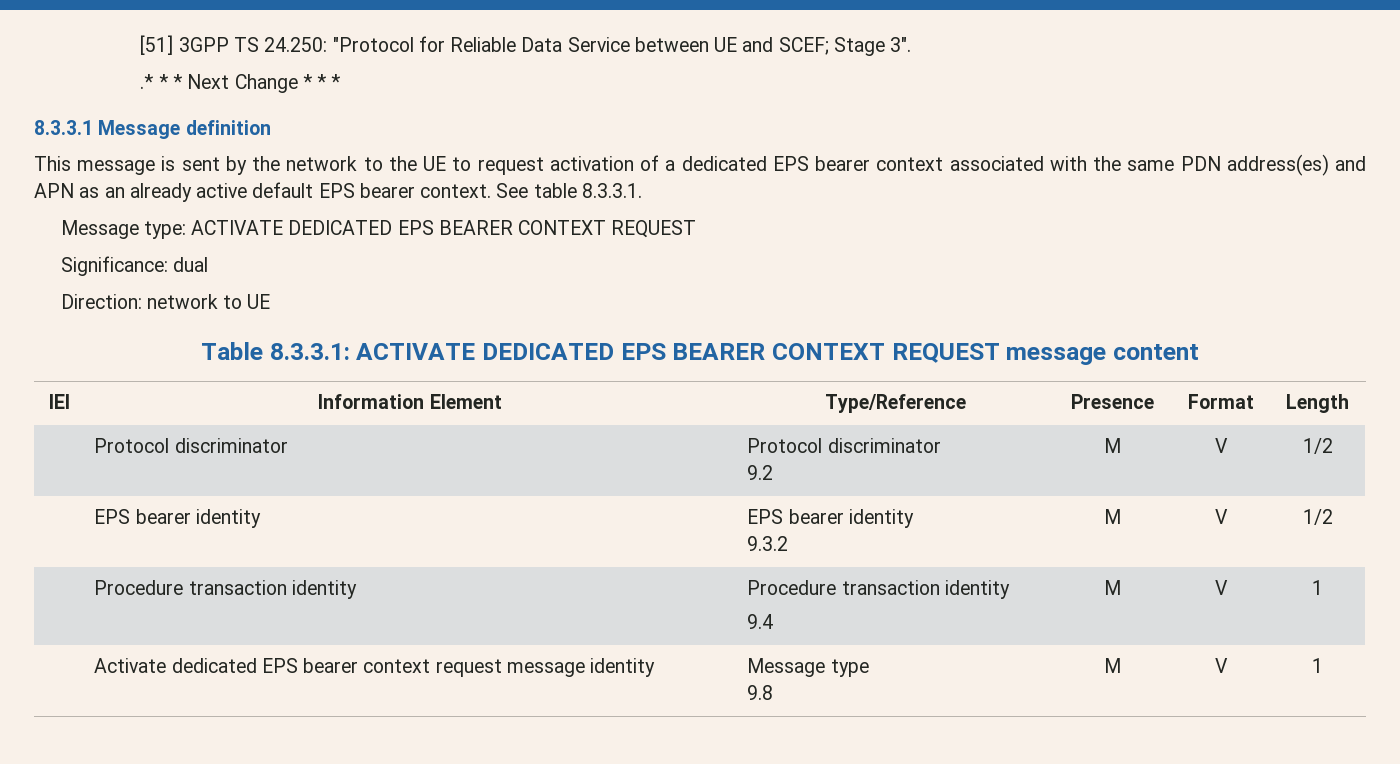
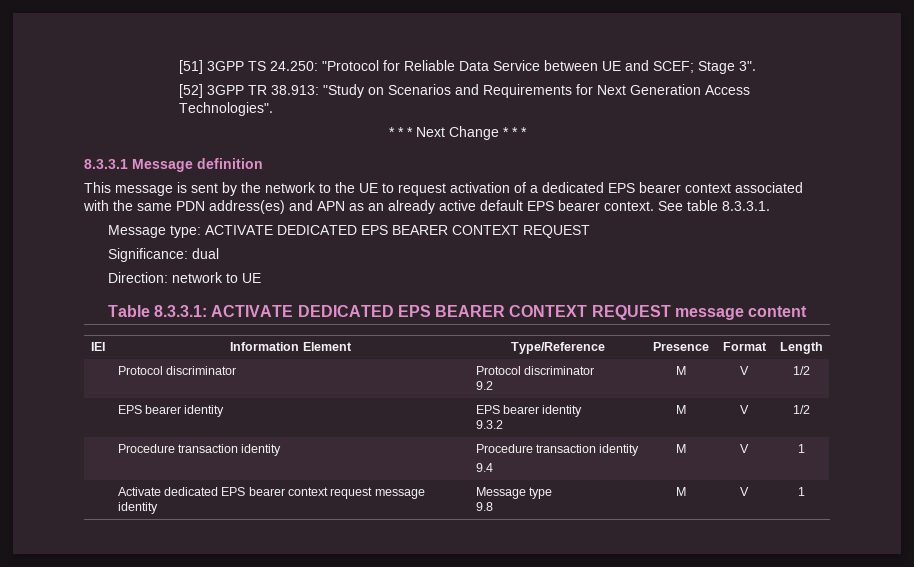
- .* * * Next Change * * *
+ [52] 3GPP TR 38.913: "Study on Scenarios and Requirements for Next Generation Access Technologies".
+ * * * Next Change * * *

